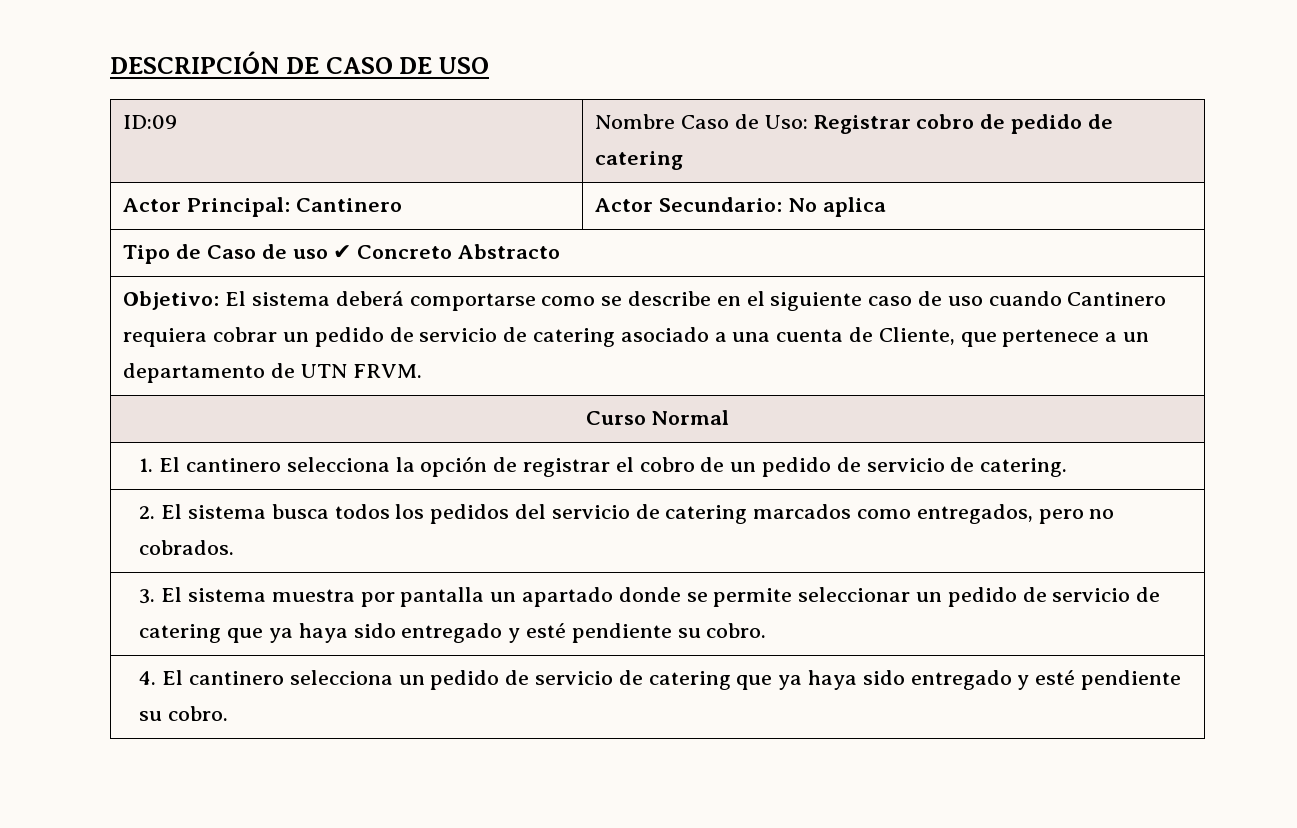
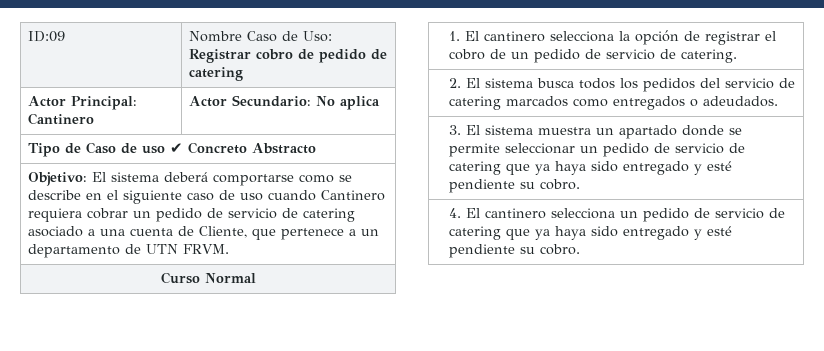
- DESCRIPCIÓN DE CASO DE USO
- 2. El sistema busca todos los pedidos del servicio de catering marcados como entregados, pero no cobrados.
+ 2. El sistema busca todos los pedidos del servicio de catering marcados como entregados o adeudados.
- 3. El sistema muestra por pantalla un apartado donde se permite seleccionar un pedido de servicio de catering que ya haya sido entregado y esté pendiente su cobro.
+ 3. El sistema muestra un apartado donde se permite seleccionar un pedido de servicio de catering que ya haya sido entregado y esté pendiente su cobro.

